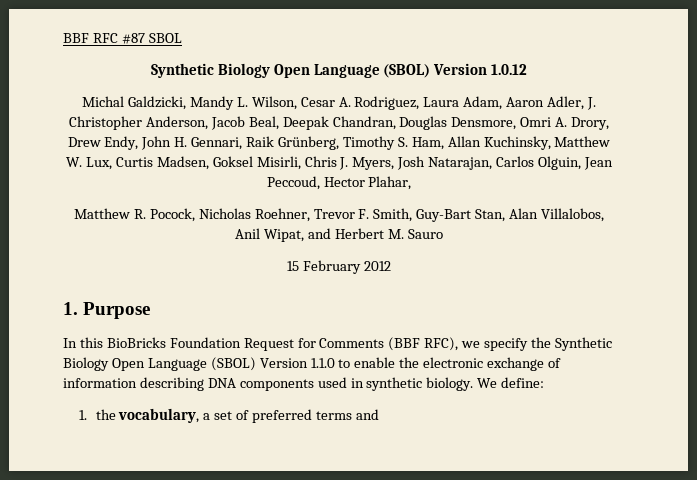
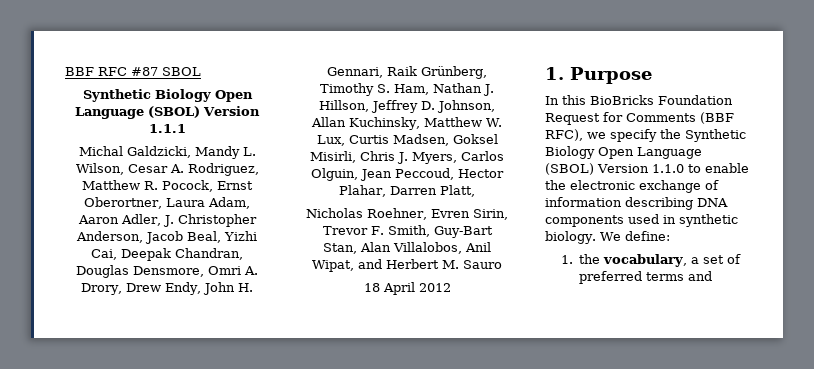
- Synthetic Biology Open Language (SBOL) Version 1.0.12
+ Synthetic Biology Open Language (SBOL) Version 1.1.1
- Michal Galdzicki, Mandy L. Wilson, Cesar A. Rodriguez, Laura Adam, Aaron Adler, J. Christopher Anderson, Jacob Beal, Deepak Chandran, Douglas Densmore, Omri A. Drory, Drew Endy, John H. Gennari, Raik Grünberg, Timothy S. Ham, Allan Kuchinsky, Matthew W. Lux, Curtis Madsen, Goksel Misirli, Chris J. Myers, Josh Natarajan, Carlos Olguin, Jean Peccoud, Hector Plahar,
- Matthew R. Pocock, Nicholas Roehner, Trevor F. Smith, Guy-Bart Stan, Alan Villalobos, Anil Wipat, and Herbert M. Sauro
+ Michal Galdzicki, Mandy L. Wilson, Cesar A. Rodriguez, Matthew R. Pocock, Ernst Oberortner, Laura Adam, Aaron Adler, J. Christopher Anderson, Jacob Beal, Yizhi Cai, Deepak Chandran, Douglas Densmore, Omri A. Drory, Drew Endy, John H. Gennari, Raik Grünberg, Timothy S. Ham, Nathan J. Hillson, Jeffrey D. Johnson, Allan Kuchinsky, Matthew W. Lux, Curtis Madsen, Goksel Misirli, Chris J. Myers, Carlos Olguin, Jean Peccoud, Hector Plahar, Darren Platt,
+ Nicholas Roehner, Evren Sirin, Trevor F. Smith, Guy-Bart Stan, Alan Villalobos, Anil Wipat, and Herbert M. Sauro
- 15 February 2012
+ 18 April 2012

